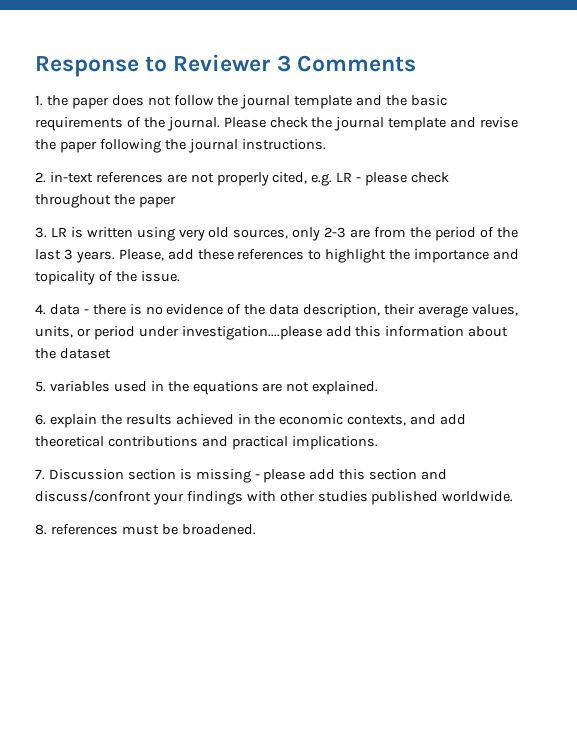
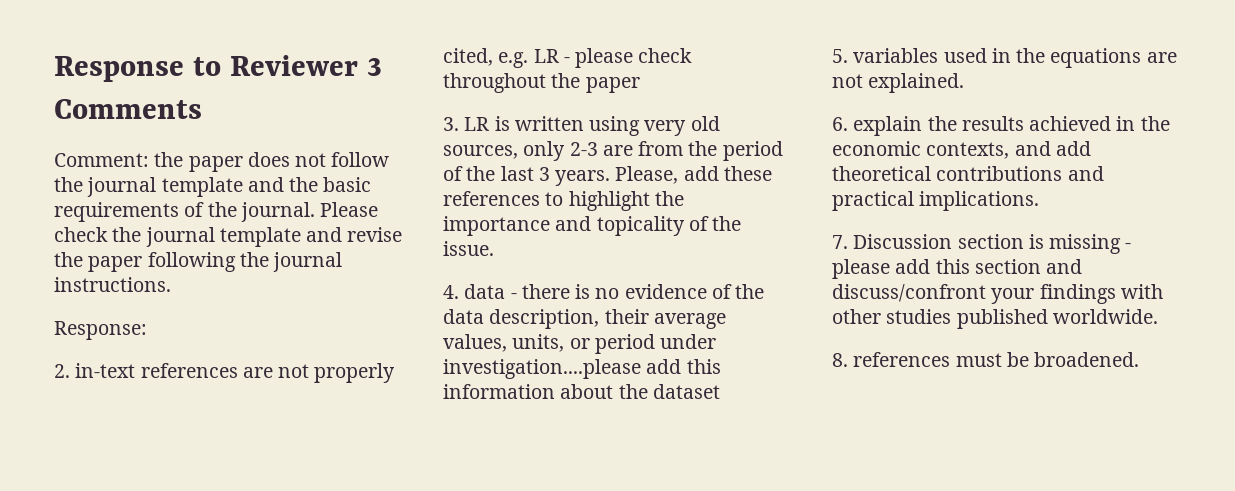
- 1. the paper does not follow the journal template and the basic requirements of the journal.
+ Comment: the paper does not follow the journal template and the basic requirements of the journal.
+ Response:

